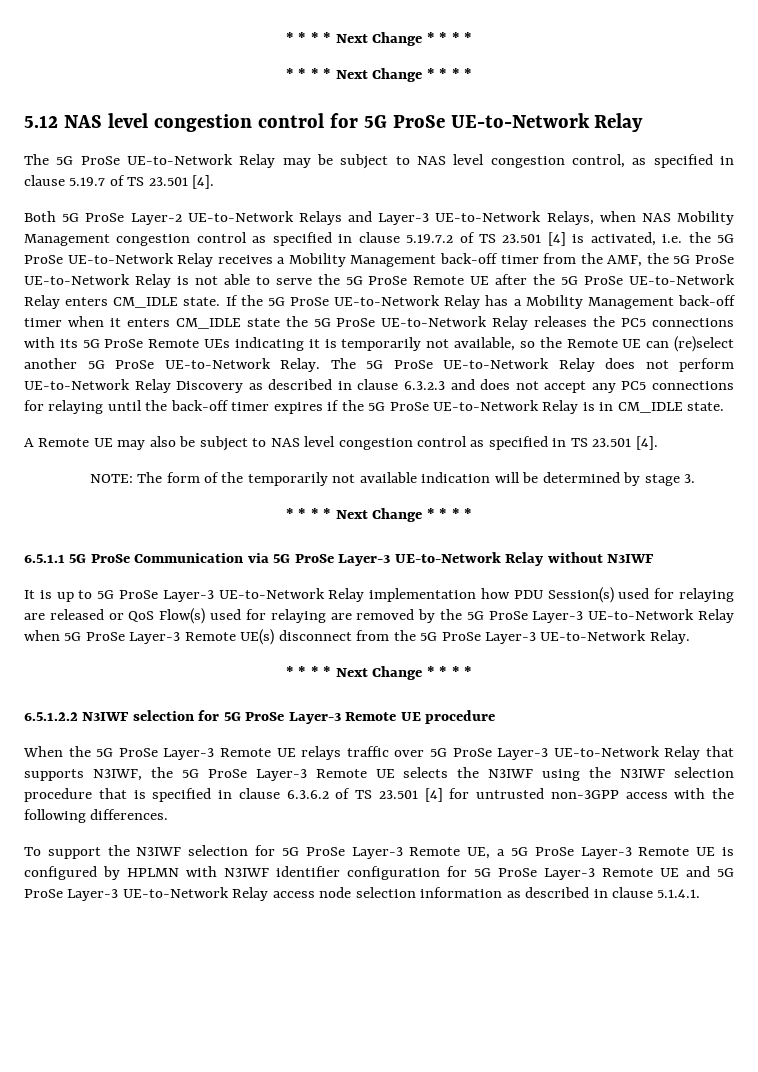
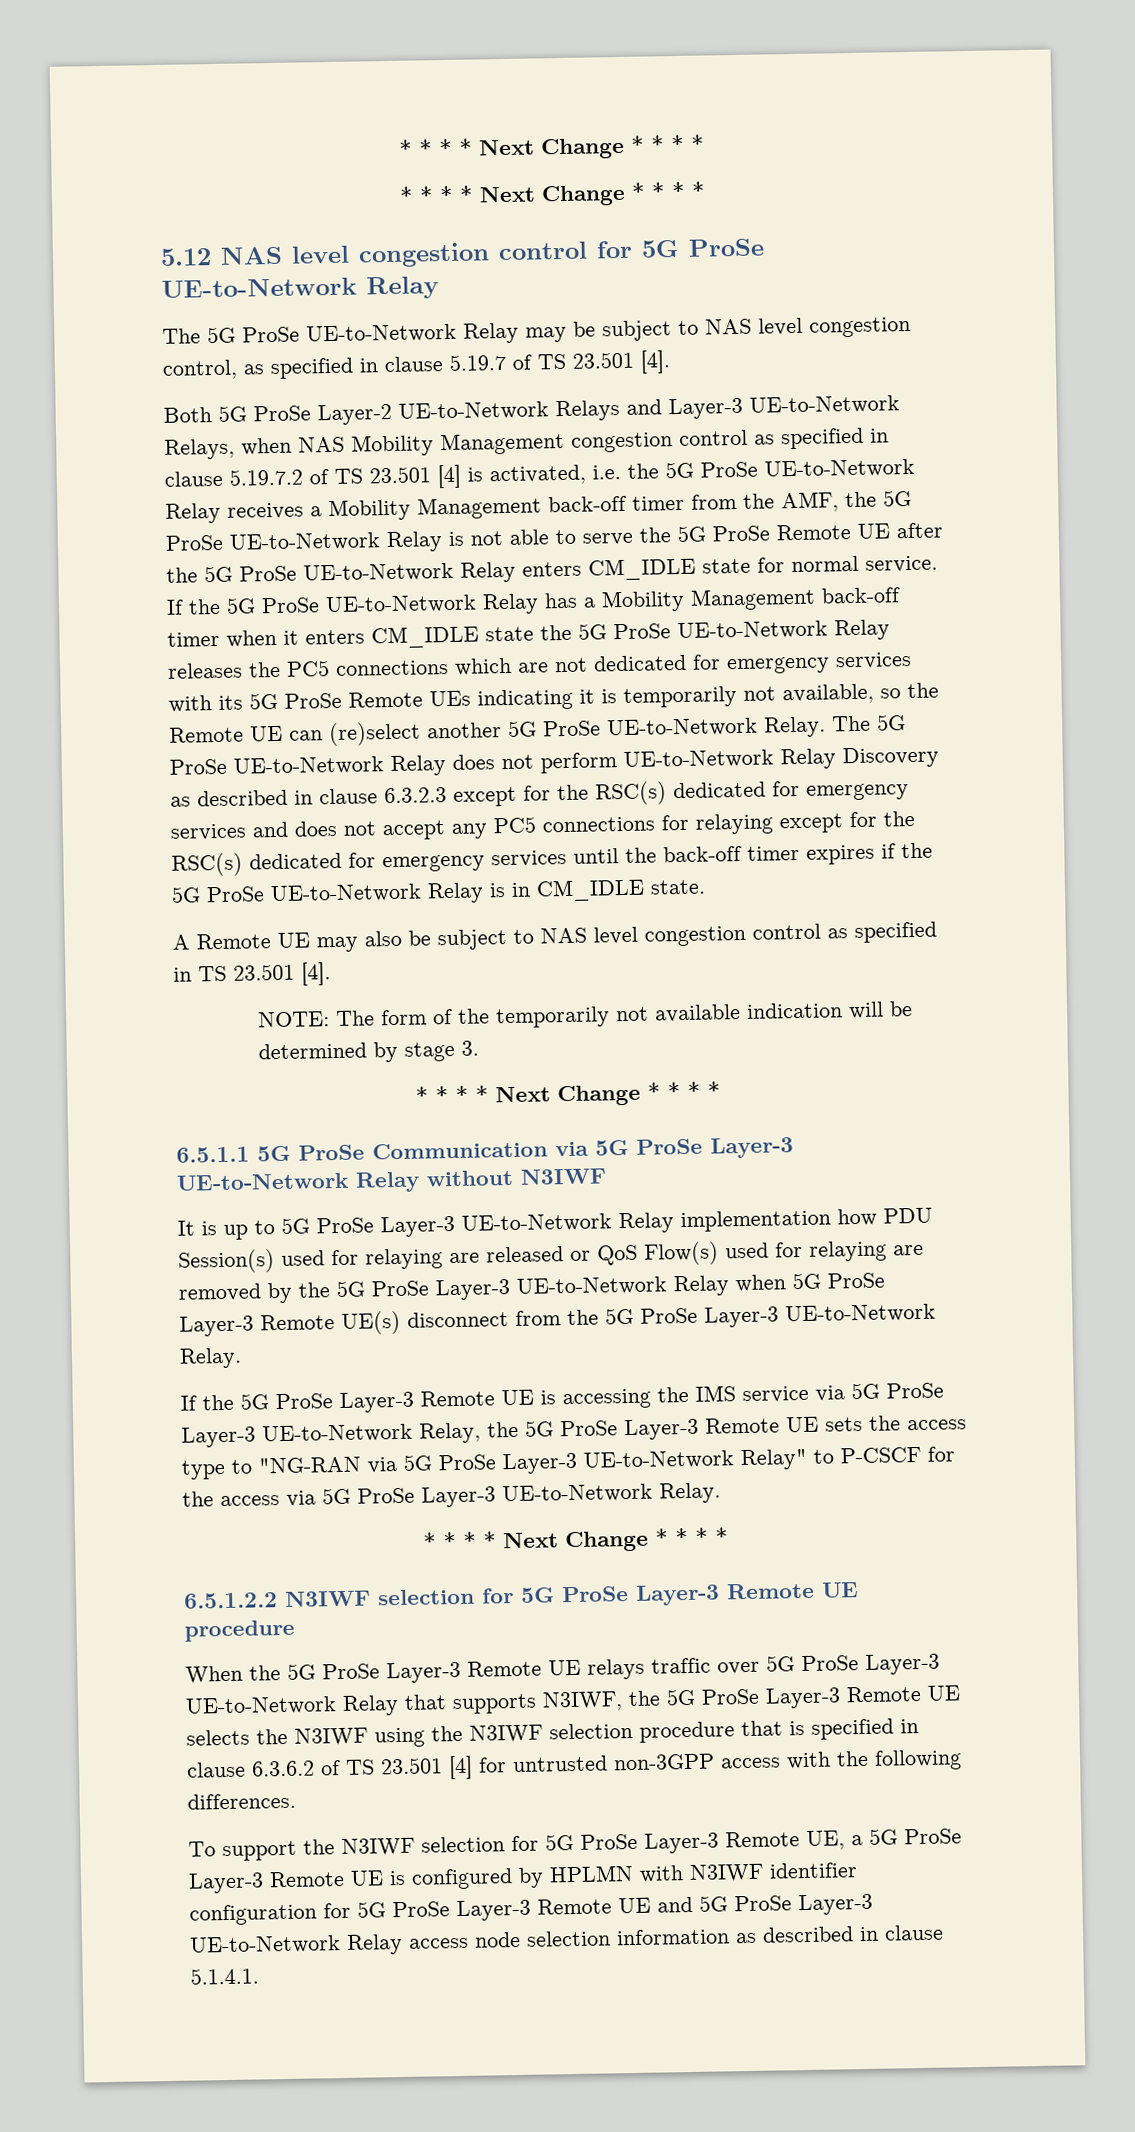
- Both 5G ProSe Layer-2 UE-to-Network Relays and Layer-3 UE-to-Network Relays, when NAS Mobility Management congestion control as specified in clause 5.19.7.2 of TS 23.501 [4] is activated, i.e. the 5G ProSe UE-to-Network Relay receives a Mobility Management back-off timer from the AMF, the 5G ProSe UE-to-Network Relay is not able to serve the 5G ProSe Remote UE after the 5G ProSe UE-to-Network Relay enters CM_IDLE state.
+ Both 5G ProSe Layer-2 UE-to-Network Relays and Layer-3 UE-to-Network Relays, when NAS Mobility Management congestion control as specified in clause 5.19.7.2 of TS 23.501 [4] is activated, i.e. the 5G ProSe UE-to-Network Relay receives a Mobility Management back-off timer from the AMF, the 5G ProSe UE-to-Network Relay is not able to serve the 5G ProSe Remote UE after the 5G ProSe UE-to-Network Relay enters CM_IDLE state for normal service.
- If the 5G ProSe UE-to-Network Relay has a Mobility Management back-off timer when it enters CM_IDLE state the 5G ProSe UE-to-Network Relay releases the PC5 connections with its 5G ProSe Remote UEs indicating it is temporarily not available, so the Remote UE can (re)select another 5G ProSe UE-to-Network Relay.
+ If the 5G ProSe UE-to-Network Relay has a Mobility Management back-off timer when it enters CM_IDLE state the 5G ProSe UE-to-Network Relay releases the PC5 connections which are not dedicated for emergency services with its 5G ProSe Remote UEs indicating it is temporarily not available, so the Remote UE can (re)select another 5G ProSe UE-to-Network Relay.
- The 5G ProSe UE-to-Network Relay does not perform UE-to-Network Relay Discovery as described in clause 6.3.2.3 and does not accept any PC5 connections for relaying until the back-off timer expires if the 5G ProSe UE-to-Network Relay is in CM_IDLE state.
+ The 5G ProSe UE-to-Network Relay does not perform UE-to-Network Relay Discovery as described in clause 6.3.2.3 except for the RSC(s) dedicated for emergency services and does not accept any PC5 connections for relaying except for the RSC(s) dedicated for emergency services until the back-off timer expires if the 5G ProSe UE-to-Network Relay is in CM_IDLE state.
+ If the 5G ProSe Layer-3 Remote UE is accessing the IMS service via 5G ProSe Layer-3 UE-to-Network Relay, the 5G ProSe Layer-3 Remote UE sets the access type to "NG-RAN via 5G ProSe Layer-3 UE-to-Network Relay" to P-CSCF for the access via 5G ProSe Layer-3 UE-to-Network Relay.

